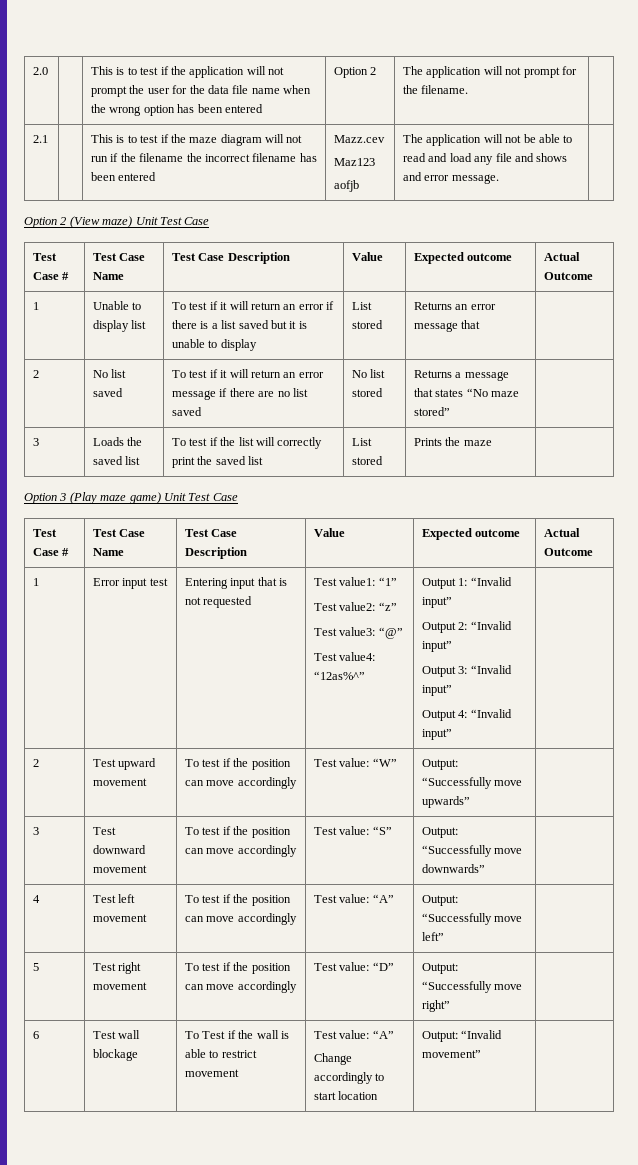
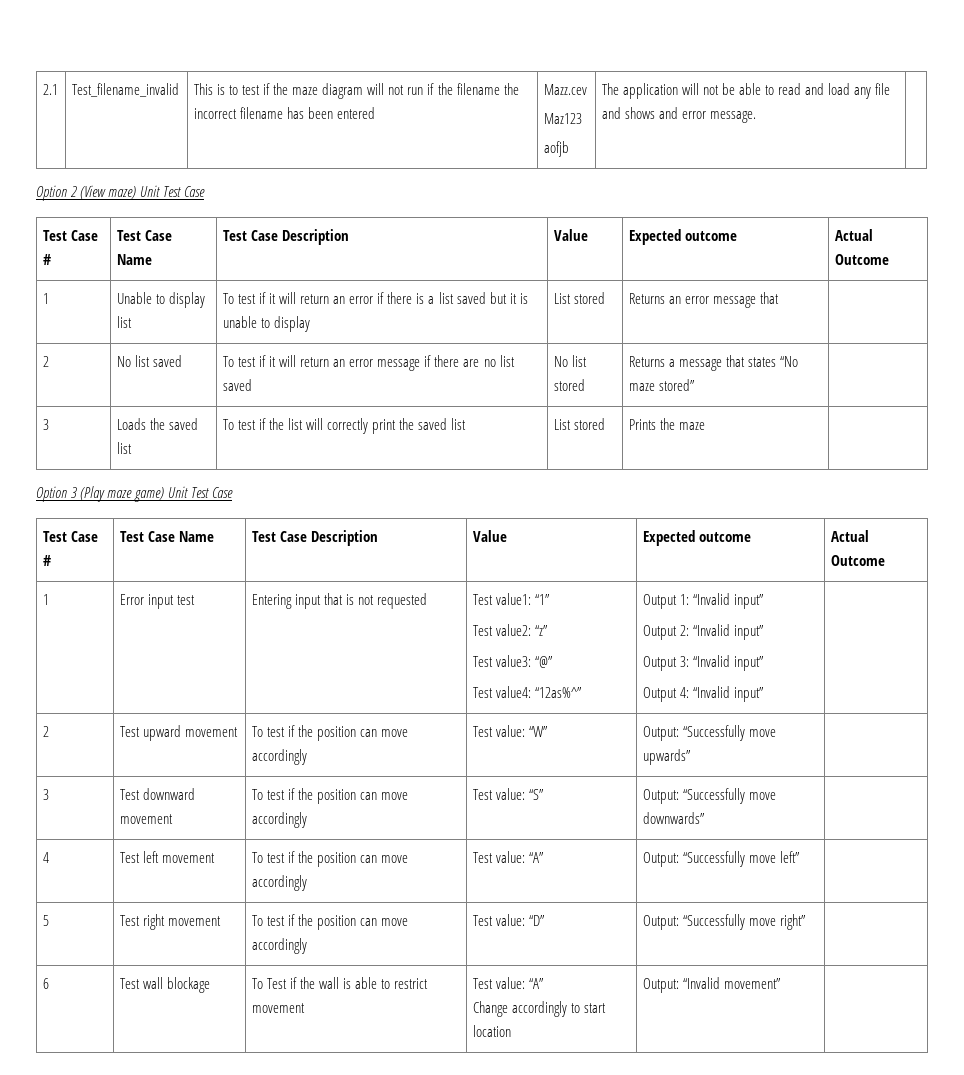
- 2.0 | | This is to test if the application will not prompt the user for the data file name when the wrong option has been entered | Option 2 | The application will not prompt for the filename.
+ Test_filename_invalid

